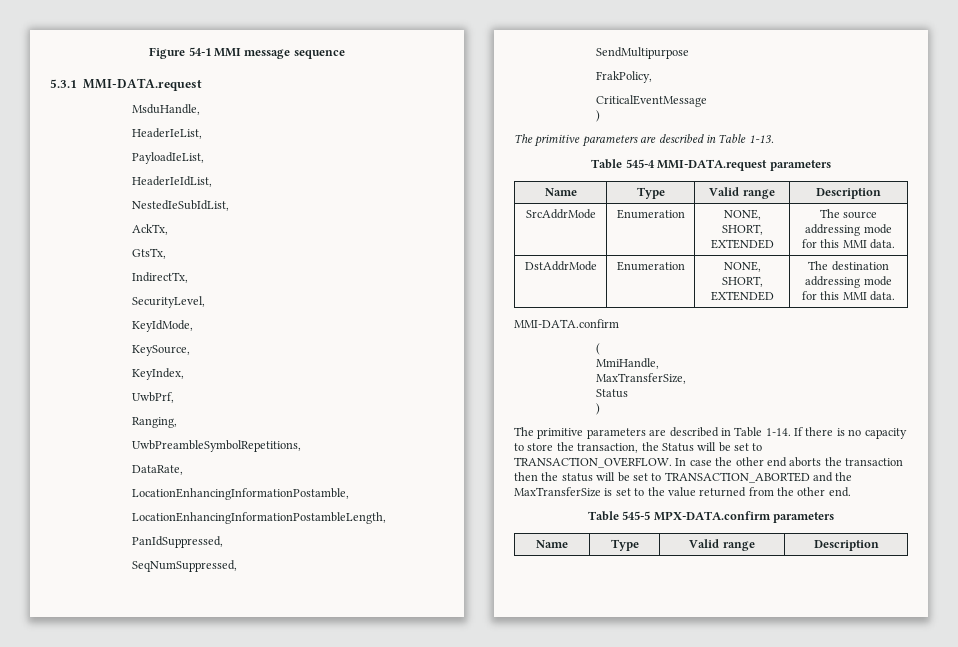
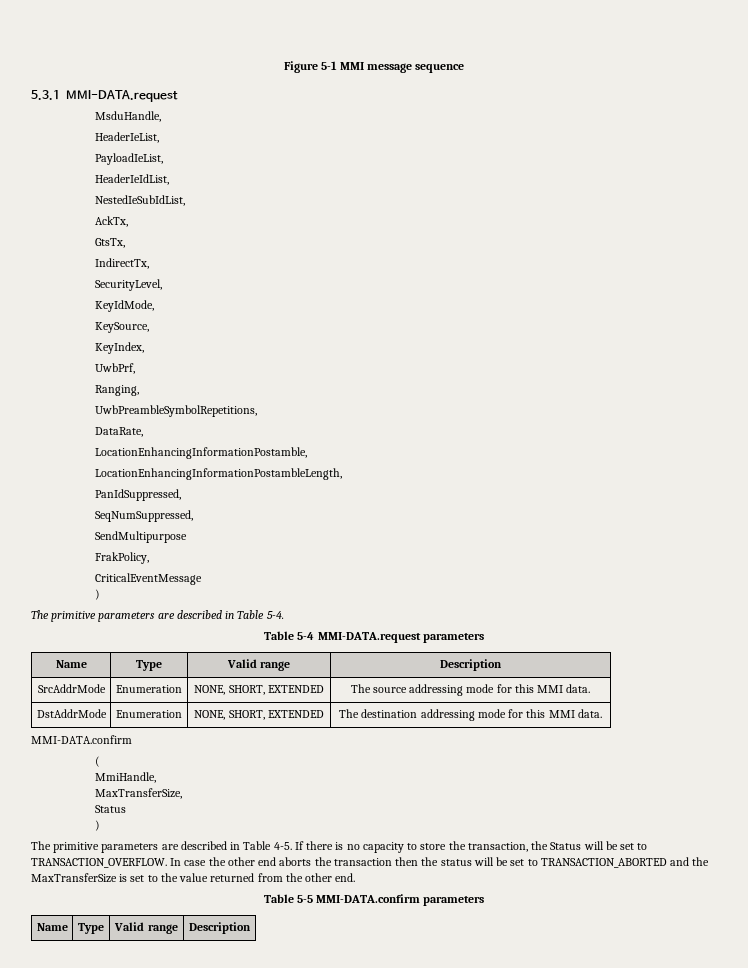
- Figure 54-1 MMI message sequence
+ Figure 5-1 MMI message sequence
- The primitive parameters are described in Table 1-13.
- Table 545-4 MMI-DATA.request parameters
+ The primitive parameters are described in Table 5-4.
+ Table 5-4 MMI-DATA.request parameters
- The primitive parameters are described in Table 1-14.
+ The primitive parameters are described in Table 4-5.
- Table 545-5 MPX-DATA.confirm parameters
+ Table 5-5 MMI-DATA.confirm parameters

